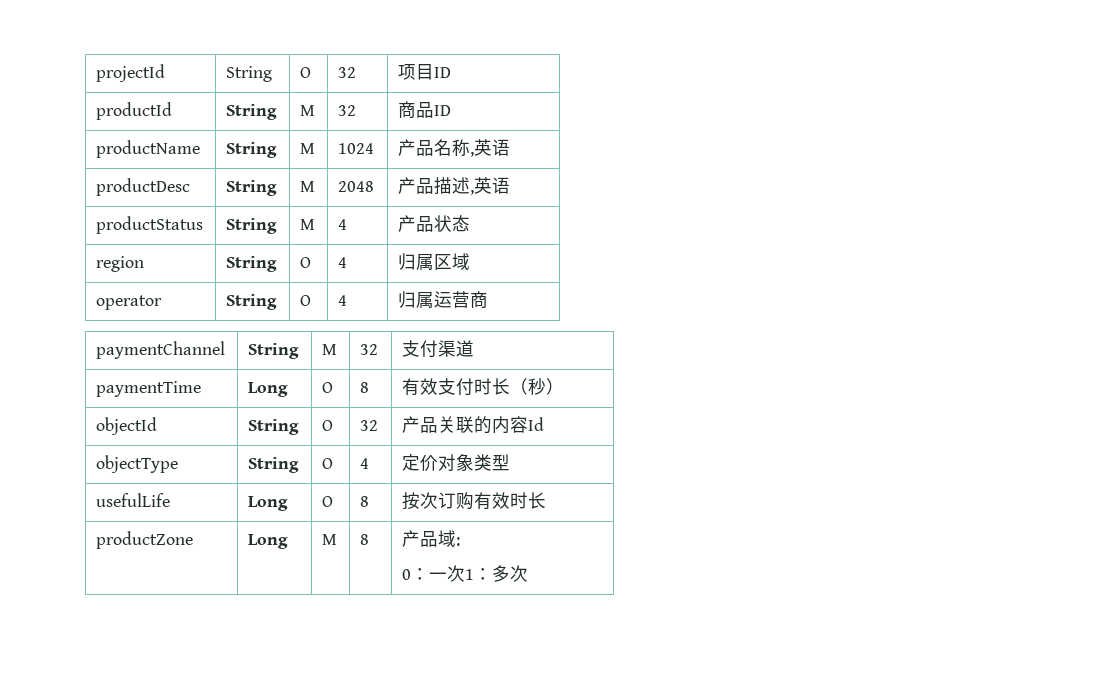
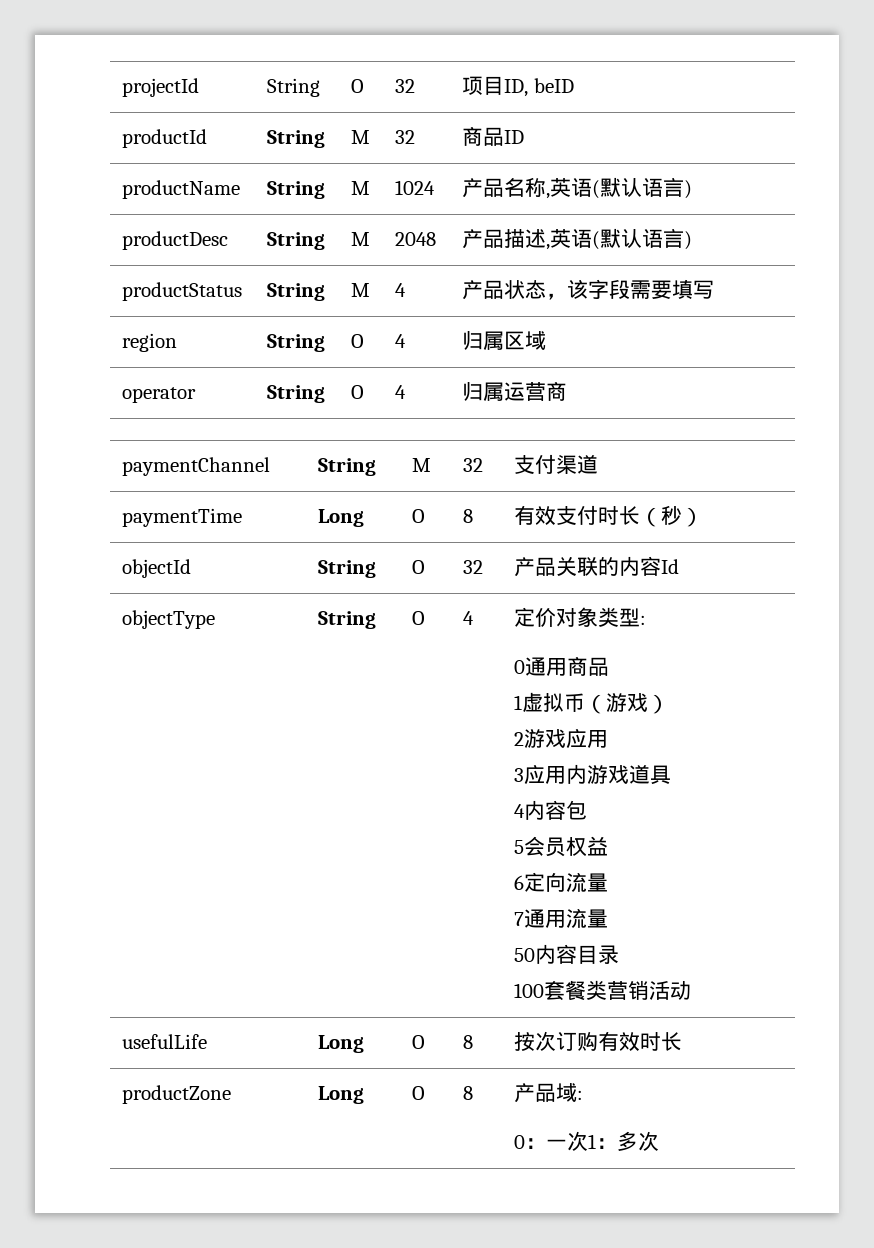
- projectId | String | O | 32 | 项目ID
+ projectId | String | O | 32 | 项目ID, beID
- productName | String | M | 1024 | 产品名称,英语
+ productName | String | M | 1024 | 产品名称,英语(默认语言)
- productDesc | String | M | 2048 | 产品描述,英语
+ productDesc | String | M | 2048 | 产品描述,英语(默认语言)
- productStatus | String | M | 4 | 产品状态
+ productStatus | String | M | 4 | 产品状态，该字段需要填写
- 定价对象类型
+ 定价对象类型:
+ 0通用商品
+ 1虚拟币（游戏）
+ 2游戏应用
+ 3应用内游戏道具
+ 4内容包
+ 5会员权益
+ 6定向流量
+ 7通用流量
+ 50内容目录
+ 100套餐类营销活动
- productZone | Long | M | 8 | 产品域:
+ productZone | Long | O | 8 | 产品域:

